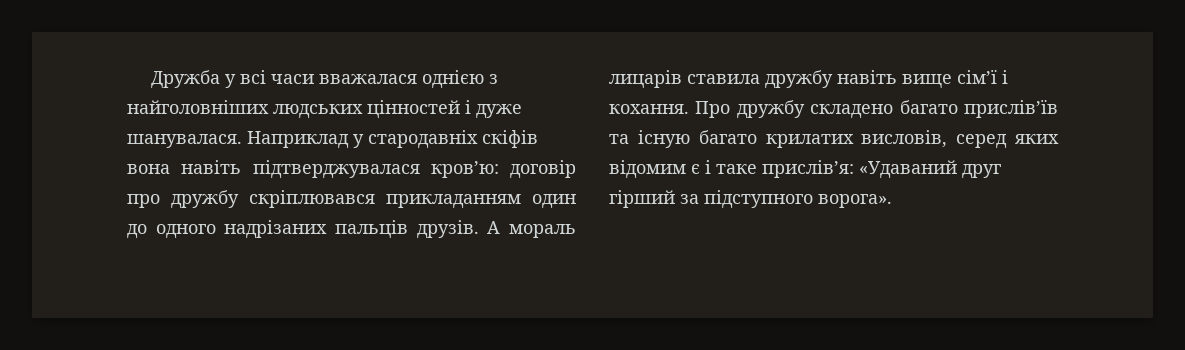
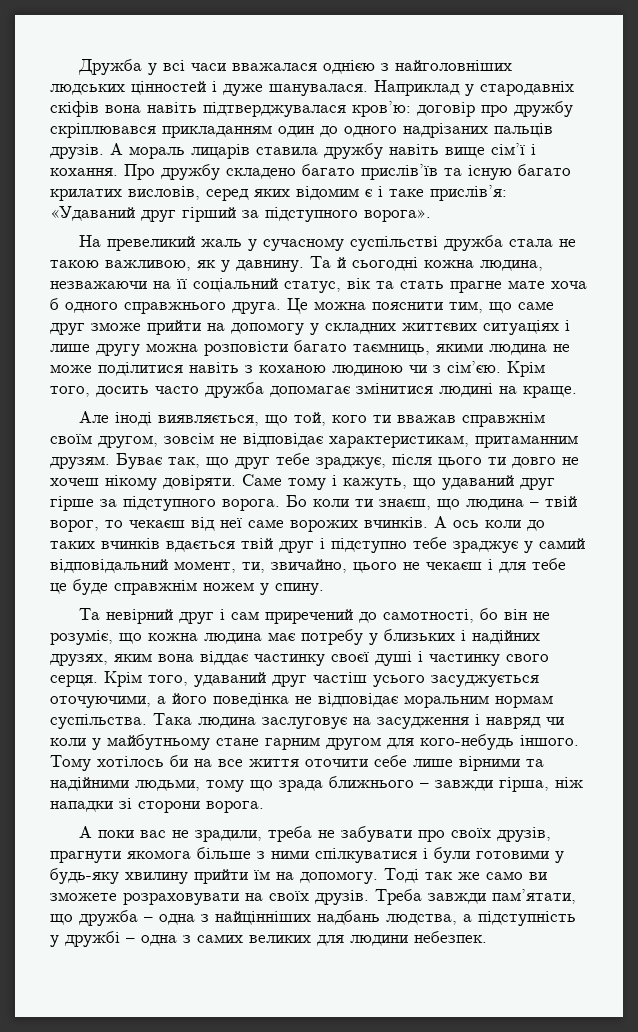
+ На превеликий жаль у сучасному суспільстві дружба стала не такою важливою, як у давнину. Та й сьогодні кожна людина, незважаючи на її соціальний статус, вік та стать прагне мате хоча б одного справжнього друга. Це можна пояснити тим, що саме друг зможе прийти на допомогу у складних життєвих ситуаціях і лише другу можна розповісти багато таємниць, якими людина не може поділитися навіть з коханою людиною чи з сім’єю. Крім того, досить часто дружба допомагає змінитися людині на краще.
+ Але іноді виявляється, що той, кого ти вважав справжнім своїм другом, зовсім не відповідає характеристикам, притаманним друзям. Буває так, що друг тебе зраджує, після цього ти довго не хочеш нікому довіряти. Саме тому і кажуть, що удаваний друг гірше за підступного ворога. Бо коли ти знаєш, що людина – твій ворог, то чекаєш від неї саме ворожих вчинків. А ось коли до таких вчинків вдається твій друг і підступно тебе зраджує у самий відповідальний момент, ти, звичайно, цього не чекаєш і для тебе це буде справжнім ножем у спину.
+ Та невірний друг і сам приречений до самотності, бо він не розуміє, що кожна людина має потребу у близьких і надійних друзях, яким вона віддає частинку своєї душі і частинку свого серця. Крім того, удаваний друг частіш усього засуджується оточуючими, а його поведінка не відповідає моральним нормам суспільства. Така людина заслуговує на засудження і навряд чи коли у майбутньому стане гарним другом для кого-небудь іншого. Тому хотілось би на все життя оточити себе лише вірними та надійними людьми, тому що зрада ближнього – завжди гірша, ніж нападки зі сторони ворога.
+ А поки вас не зрадили, треба не забувати про своїх друзів, прагнути якомога більше з ними спілкуватися і були готовими у будь-яку хвилину прийти їм на допомогу. Тоді так же само ви зможете розраховувати на своїх друзів. Треба завжди пам’ятати, що дружба – одна з найцінніших надбань людства, а підступність у дружбі – одна з самих великих для людини небезпек.

